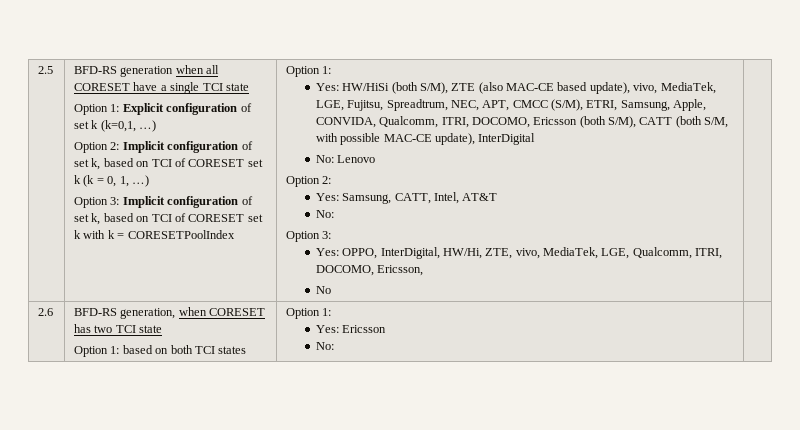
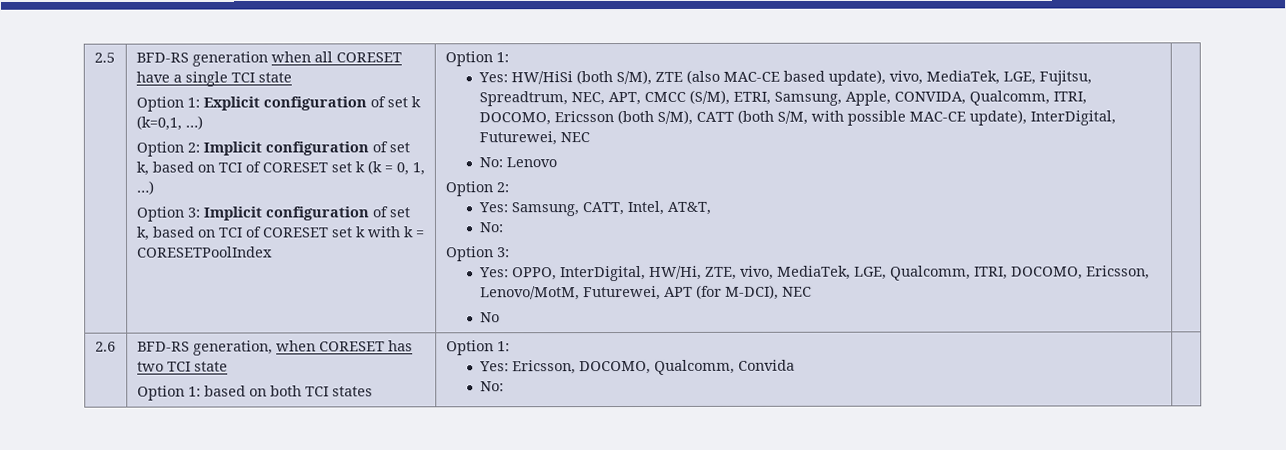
- Yes: HW/HiSi (both S/M), ZTE (also MAC-CE based update), vivo, MediaTek, LGE, Fujitsu, Spreadtrum, NEC, APT, CMCC (S/M), ETRI, Samsung, Apple, CONVIDA, Qualcomm, ITRI, DOCOMO, Ericsson (both S/M), CATT (both S/M, with possible MAC-CE update), InterDigital
+ Yes: HW/HiSi (both S/M), ZTE (also MAC-CE based update), vivo, MediaTek, LGE, Fujitsu, Spreadtrum, NEC, APT, CMCC (S/M), ETRI, Samsung, Apple, CONVIDA, Qualcomm, ITRI, DOCOMO, Ericsson (both S/M), CATT (both S/M, with possible MAC-CE update), InterDigital, Futurewei, NEC
- Yes: Samsung, CATT, Intel, AT&T
+ Yes: Samsung, CATT, Intel, AT&T,
- Yes: OPPO, InterDigital, HW/Hi, ZTE, vivo, MediaTek, LGE, Qualcomm, ITRI, DOCOMO, Ericsson,
+ Yes: OPPO, InterDigital, HW/Hi, ZTE, vivo, MediaTek, LGE, Qualcomm, ITRI, DOCOMO, Ericsson, Lenovo/MotM, Futurewei, APT (for M-DCI), NEC
  2.6 | BFD-RS generation, when CORESET has two TCI state
  Option 1: based on both TCI states | Option 1:
- Yes: Ericsson
+ Yes: Ericsson, DOCOMO, Qualcomm, Convida

